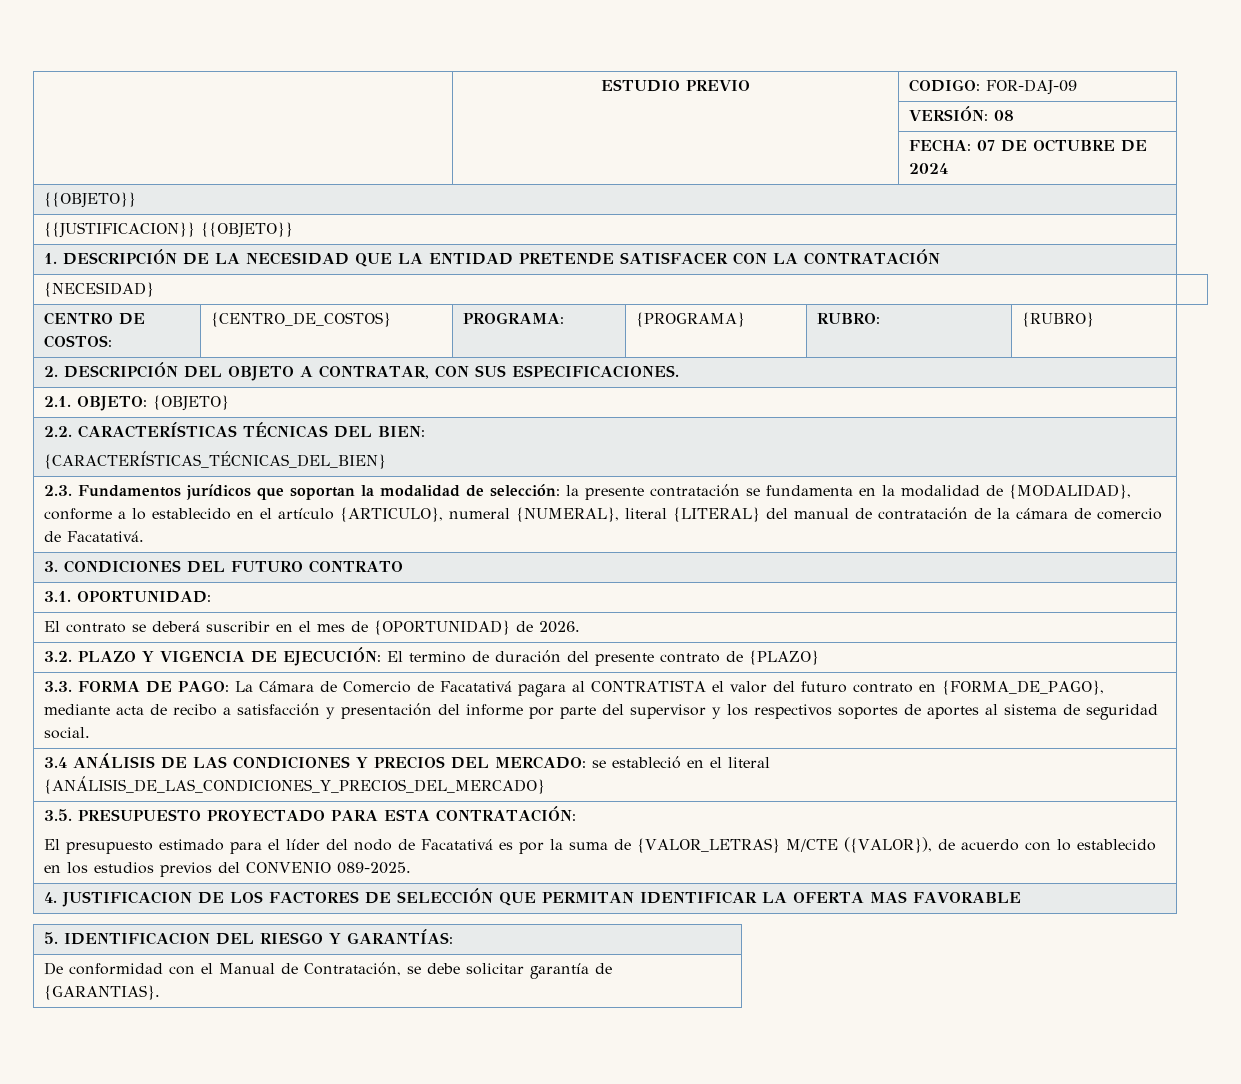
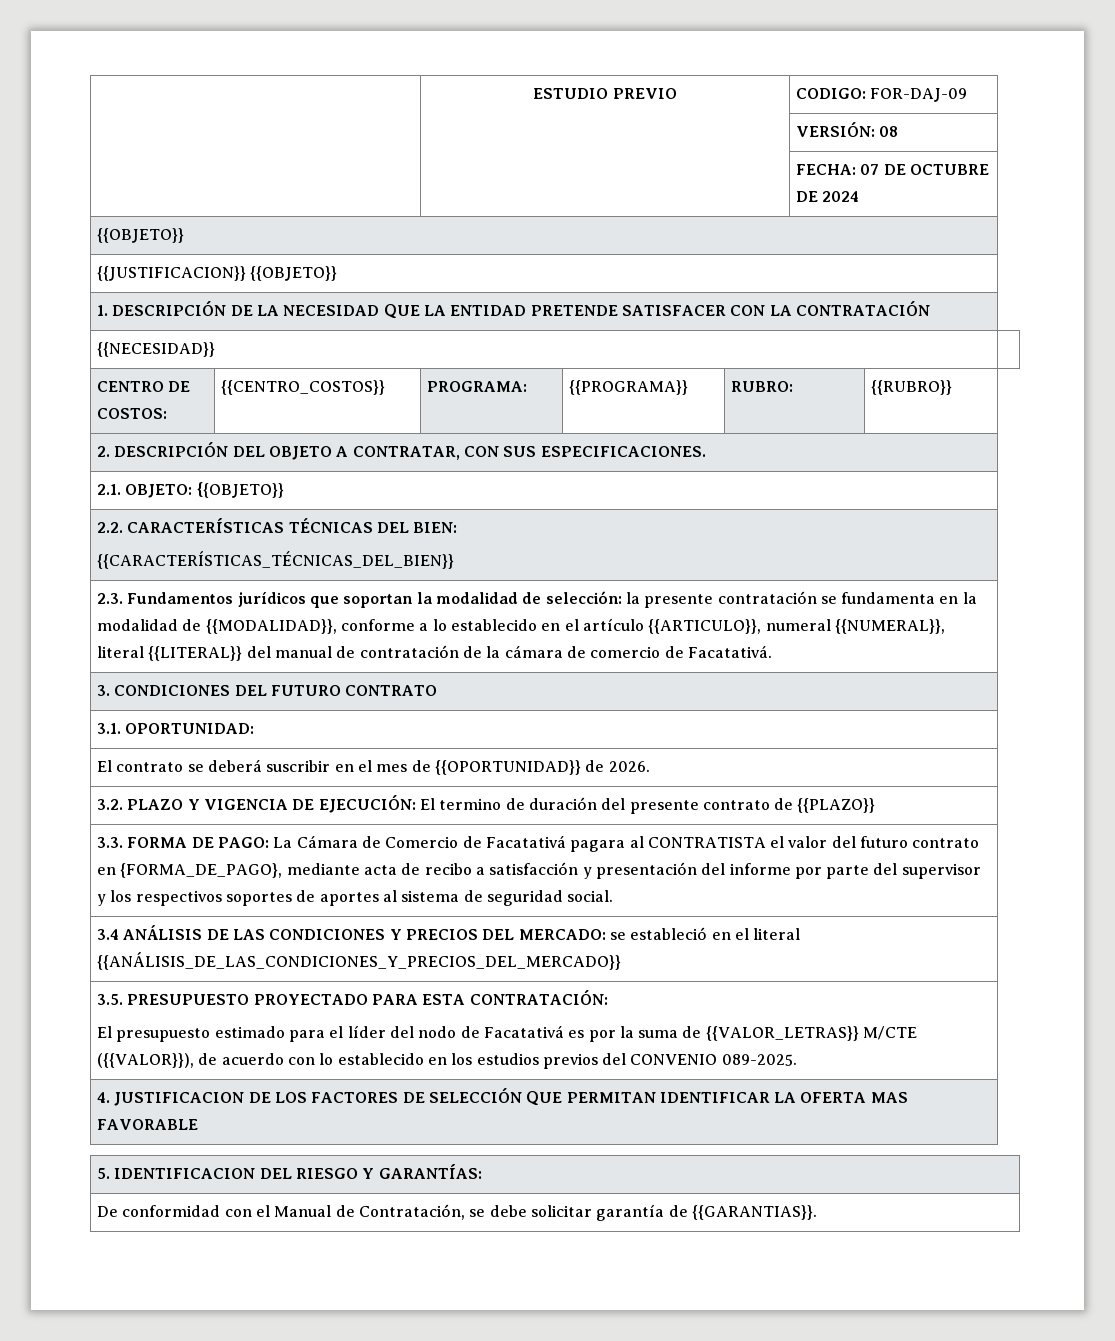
- {NECESIDAD} |
+ {{NECESIDAD}} |
- CENTRO DE COSTOS: | {CENTRO_DE_COSTOS} | PROGRAMA: | {PROGRAMA} | RUBRO: | {RUBRO}
+ CENTRO DE COSTOS: | {{CENTRO_COSTOS}} | PROGRAMA: | {{PROGRAMA}} | RUBRO: | {{RUBRO}}
- 2.1. OBJETO: {OBJETO}
+ 2.1. OBJETO: {{OBJETO}}
  2.2. CARACTERÍSTICAS TÉCNICAS DEL BIEN:
- {CARACTERÍSTICAS_TÉCNICAS_DEL_BIEN}
+ {{CARACTERÍSTICAS_TÉCNICAS_DEL_BIEN}}
- 2.3. Fundamentos jurídicos que soportan la modalidad de selección: la presente contratación se fundamenta en la modalidad de {MODALIDAD}, conforme a lo establecido en el artículo {ARTICULO}, numeral {NUMERAL}, literal {LITERAL} del manual de contratación de la cámara de comercio de Facatativá.
+ 2.3. Fundamentos jurídicos que soportan la modalidad de selección: la presente contratación se fundamenta en la modalidad de {{MODALIDAD}}, conforme a lo establecido en el artículo {{ARTICULO}}, numeral {{NUMERAL}}, literal {{LITERAL}} del manual de contratación de la cámara de comercio de Facatativá.
- El contrato se deberá suscribir en el mes de {OPORTUNIDAD} de 2026.
+ El contrato se deberá suscribir en el mes de {{OPORTUNIDAD}} de 2026.
- 3.2. PLAZO Y VIGENCIA DE EJECUCIÓN: El termino de duración del presente contrato de {PLAZO}
+ 3.2. PLAZO Y VIGENCIA DE EJECUCIÓN: El termino de duración del presente contrato de {{PLAZO}}
- 3.4 ANÁLISIS DE LAS CONDICIONES Y PRECIOS DEL MERCADO: se estableció en el literal {ANÁLISIS_DE_LAS_CONDICIONES_Y_PRECIOS_DEL_MERCADO}
+ 3.4 ANÁLISIS DE LAS CONDICIONES Y PRECIOS DEL MERCADO: se estableció en el literal {{ANÁLISIS_DE_LAS_CONDICIONES_Y_PRECIOS_DEL_MERCADO}}
  3.5. PRESUPUESTO PROYECTADO PARA ESTA CONTRATACIÓN:
- El presupuesto estimado para el líder del nodo de Facatativá es por la suma de {VALOR_LETRAS} M/CTE ({VALOR}), de acuerdo con lo establecido en los estudios previos del CONVENIO 089-2025.
+ El presupuesto estimado para el líder del nodo de Facatativá es por la suma de {{VALOR_LETRAS}} M/CTE ({{VALOR}}), de acuerdo con lo establecido en los estudios previos del CONVENIO 089-2025.
- De conformidad con el Manual de Contratación, se debe solicitar garantía de {GARANTIAS}.
+ De conformidad con el Manual de Contratación, se debe solicitar garantía de {{GARANTIAS}}.

